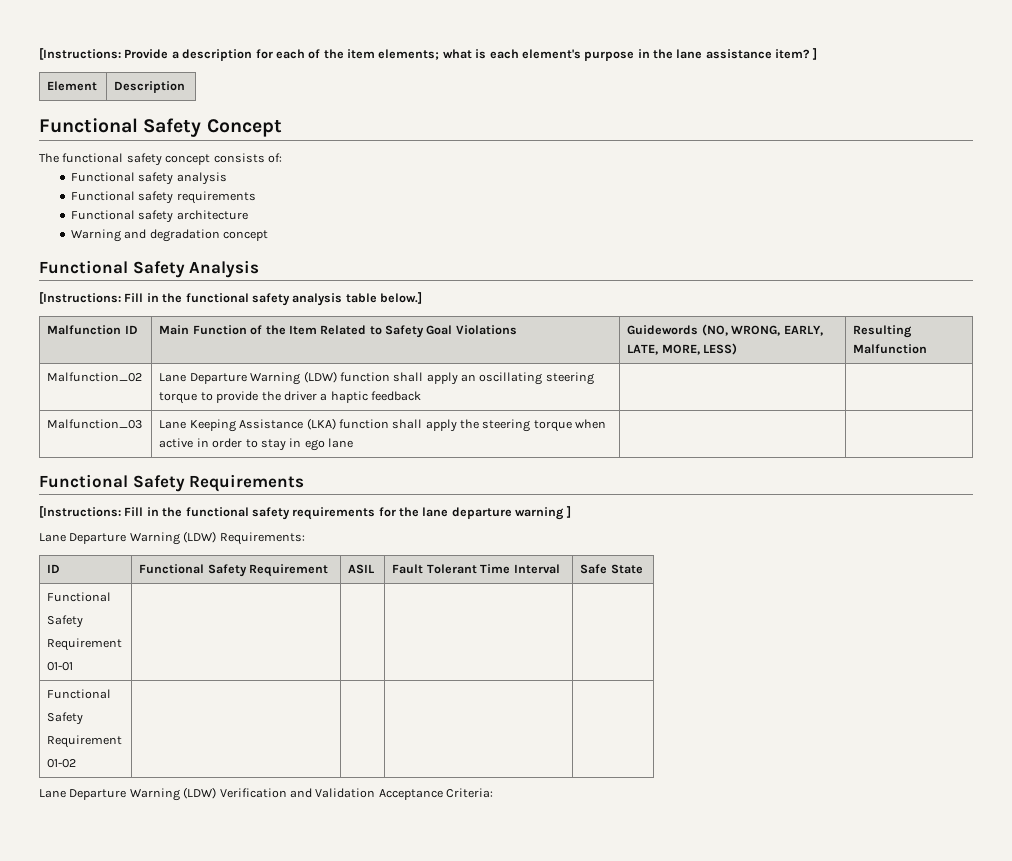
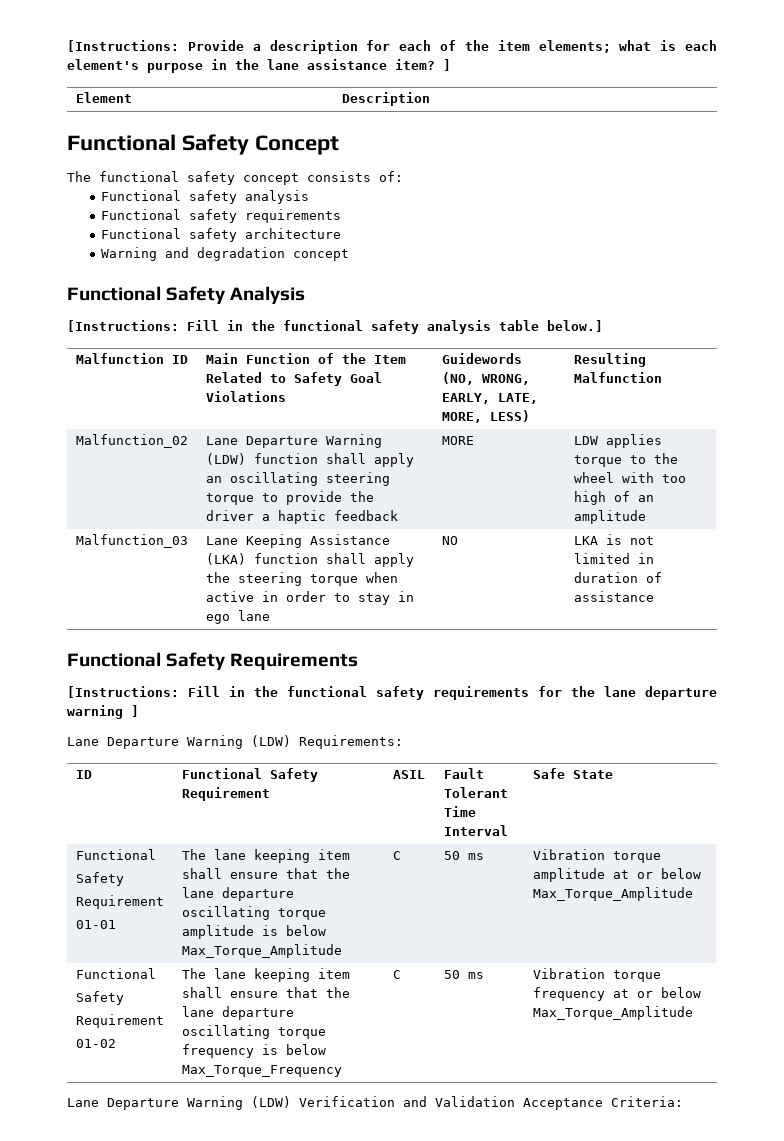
- Malfunction_02 | Lane Departure Warning (LDW) function shall apply an oscillating steering torque to provide the driver a haptic feedback | |
+ Malfunction_02 | Lane Departure Warning (LDW) function shall apply an oscillating steering torque to provide the driver a haptic feedback | MORE | LDW applies torque to the wheel with too high of an amplitude
- Malfunction_03 | Lane Keeping Assistance (LKA) function shall apply the steering torque when active in order to stay in ego lane | |
+ Malfunction_03 | Lane Keeping Assistance (LKA) function shall apply the steering torque when active in order to stay in ego lane | NO | LKA is not limited in duration of assistance
  ID | Functional Safety Requirement | ASIL | Fault Tolerant Time Interval | Safe State
  Functional
  Safety
  Requirement
- 01-01 | | | |
+ 01-01 | The lane keeping item shall ensure that the lane departure oscillating torque amplitude is below Max_Torque_Amplitude | C | 50 ms | Vibration torque amplitude at or below Max_Torque_Amplitude
  Functional
  Safety
  Requirement
- 01-02 | | | |
+ 01-02 | The lane keeping item shall ensure that the lane departure oscillating torque frequency is below Max_Torque_Frequency | C | 50 ms | Vibration torque frequency at or below Max_Torque_Amplitude

